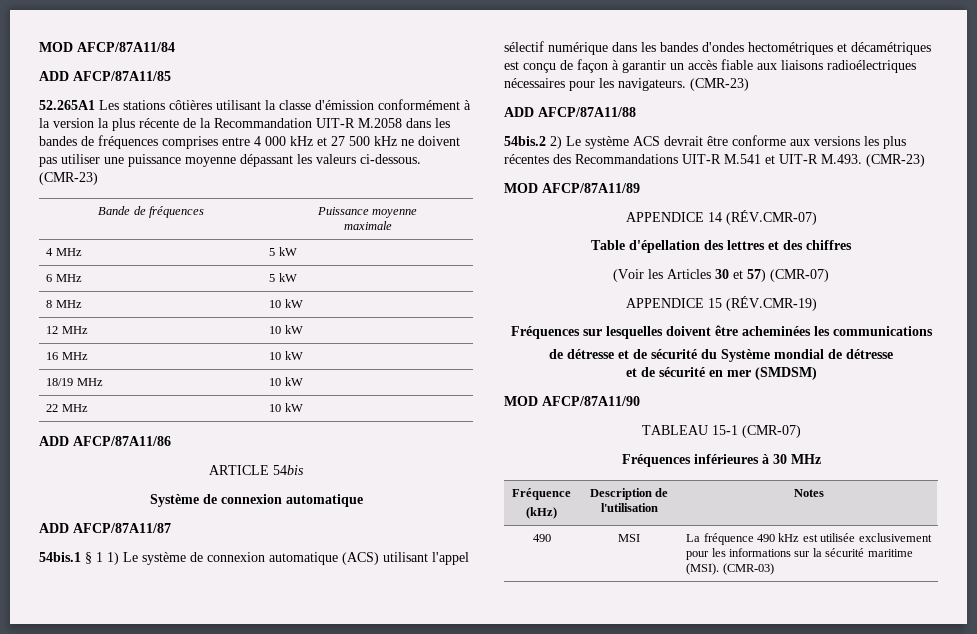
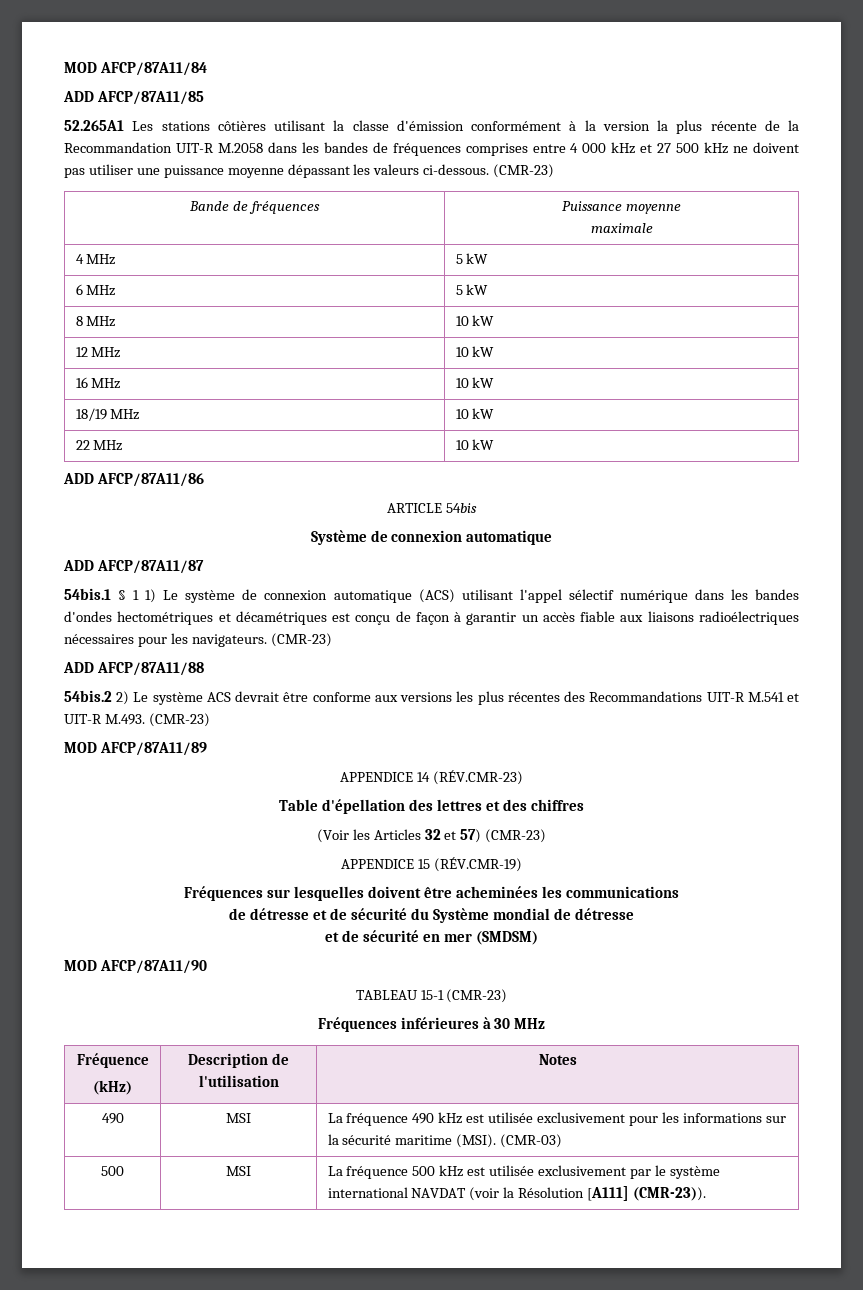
- APPENDICE 14 (RÉV.CMR-07)
+ APPENDICE 14 (RÉV.CMR-23)
- (Voir les Articles 30 et 57) (CMR-07)
+ (Voir les Articles 32 et 57) (CMR-23)
- TABLEAU 15-1 (CMR-07)
+ TABLEAU 15-1 (CMR-23)
+ 500 | MSI | La fréquence 500 kHz est utilisée exclusivement par le système international NAVDAT (voir la Résolution [A111] (CMR-23)).

